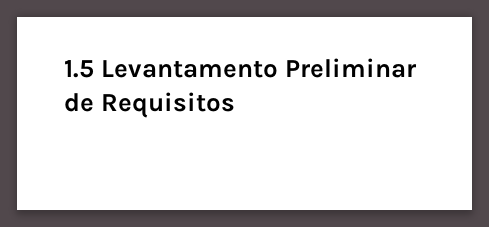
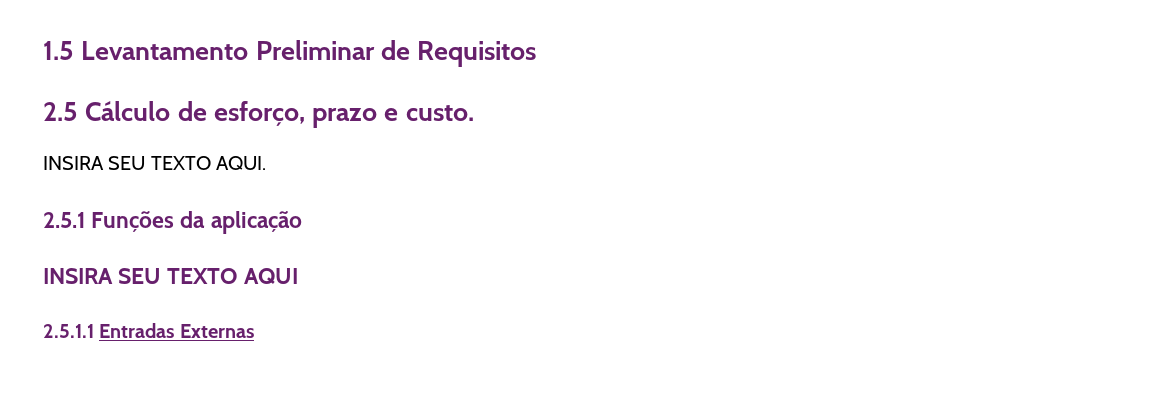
+ 2.5 Cálculo de esforço, prazo e custo.
+ INSIRA SEU TEXTO AQUI.
+ 2.5.1 Funções da aplicação
+ INSIRA SEU TEXTO AQUI
+ 2.5.1.1 Entradas Externas

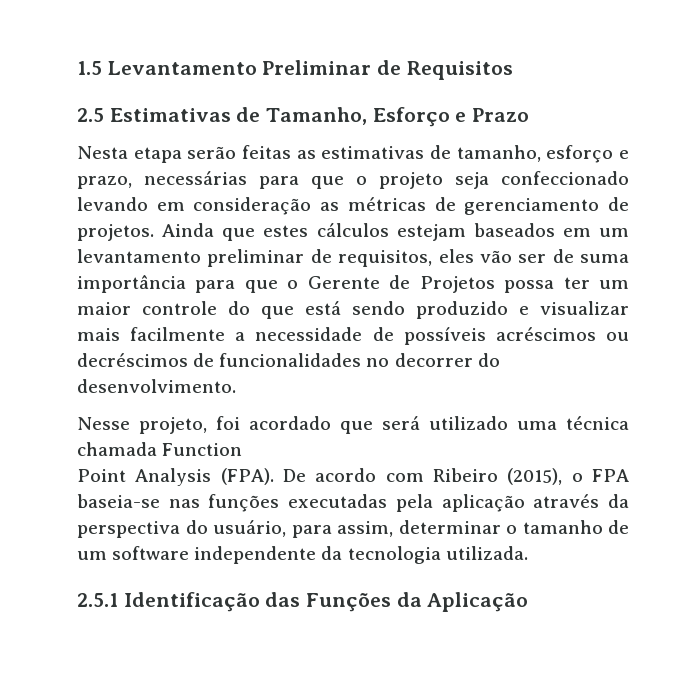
- 2.5 Cálculo de esforço, prazo e custo.
- INSIRA SEU TEXTO AQUI.
- 2.5.1 Funções da aplicação
- INSIRA SEU TEXTO AQUI
- 2.5.1.1 Entradas Externas
+ 2.5 Estimativas de Tamanho, Esforço e Prazo
+ Nesta etapa serão feitas as estimativas de tamanho, esforço e prazo, necessárias para que o projeto seja confeccionado levando em consideração as métricas de gerenciamento de projetos. Ainda que estes cálculos estejam baseados em um levantamento preliminar de requisitos, eles vão ser de suma importância para que o Gerente de Projetos possa ter um maior controle do que está sendo produzido e visualizar mais facilmente a necessidade de possíveis acréscimos ou decréscimos de funcionalidades no decorrer do desenvolvimento.
+ Nesse projeto, foi acordado que será utilizado uma técnica chamada Function
+ Point Analysis (FPA). De acordo com Ribeiro (2015), o FPA baseia-se nas funções executadas pela aplicação através da perspectiva do usuário, para assim, determinar o tamanho de um software independente da tecnologia utilizada.
+ 2.5.1 Identificação das Funções da Aplicação

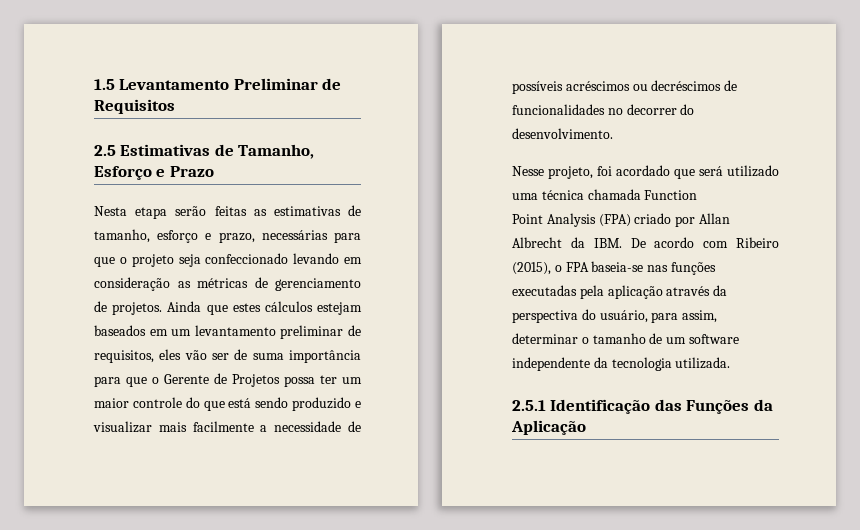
- Point Analysis (FPA). De acordo com Ribeiro (2015), o FPA baseia-se nas funções executadas pela aplicação através da perspectiva do usuário, para assim, determinar o tamanho de um software independente da tecnologia utilizada.
+ Point Analysis (FPA) criado por Allan Albrecht da IBM. De acordo com Ribeiro (2015), o FPA baseia-se nas funções executadas pela aplicação através da perspectiva do usuário, para assim, determinar o tamanho de um software independente da tecnologia utilizada.

